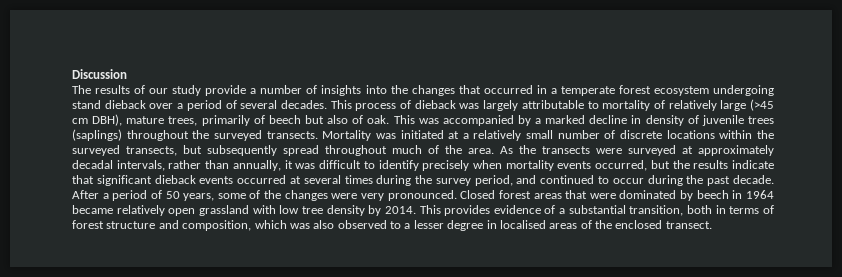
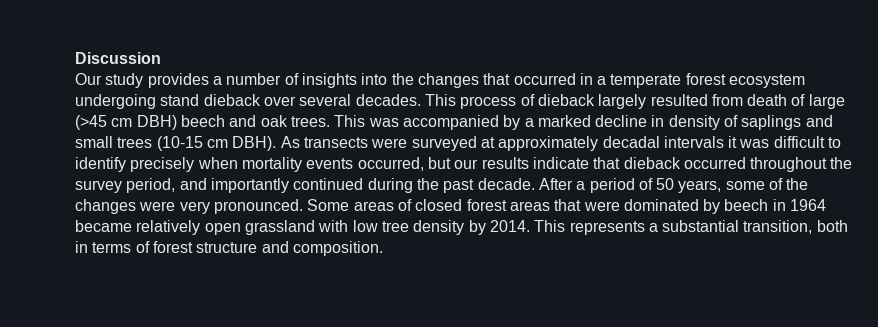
- The results of our study provide a number of insights into the changes that occurred in a temperate forest ecosystem undergoing stand dieback over a period of several decades.
+ Our study provides a number of insights into the changes that occurred in a temperate forest ecosystem undergoing stand dieback over several decades.
- This process of dieback was largely attributable to mortality of relatively large (>45 cm DBH), mature trees, primarily of beech but also of oak.
+ This process of dieback largely resulted from death of large (>45 cm DBH) beech and oak trees.
- This was accompanied by a marked decline in density of juvenile trees (saplings) throughout the surveyed transects. Mortality was initiated at a relatively small number of discrete locations within the surveyed transects, but subsequently spread throughout much of the area. As the transects were surveyed at approximately decadal intervals, rather than annually, it was difficult to identify precisely when mortality events occurred, but the results indicate that significant dieback events occurred at several times during the survey period, and continued to occur during the past decade.
+ This was accompanied by a marked decline in density of saplings and small trees (10-15 cm DBH). As transects were surveyed at approximately decadal intervals it was difficult to identify precisely when mortality events occurred, but our results indicate that dieback occurred throughout the survey period, and importantly continued during the past decade.
- Closed forest areas that were dominated by beech in 1964 became relatively open grassland with low tree density by 2014.
+ Some areas of closed forest areas that were dominated by beech in 1964 became relatively open grassland with low tree density by 2014.
- This provides evidence of a substantial transition, both in terms of forest structure and composition, which was also observed to a lesser degree in localised areas of the enclosed transect.
+ This represents a substantial transition, both in terms of forest structure and composition.

